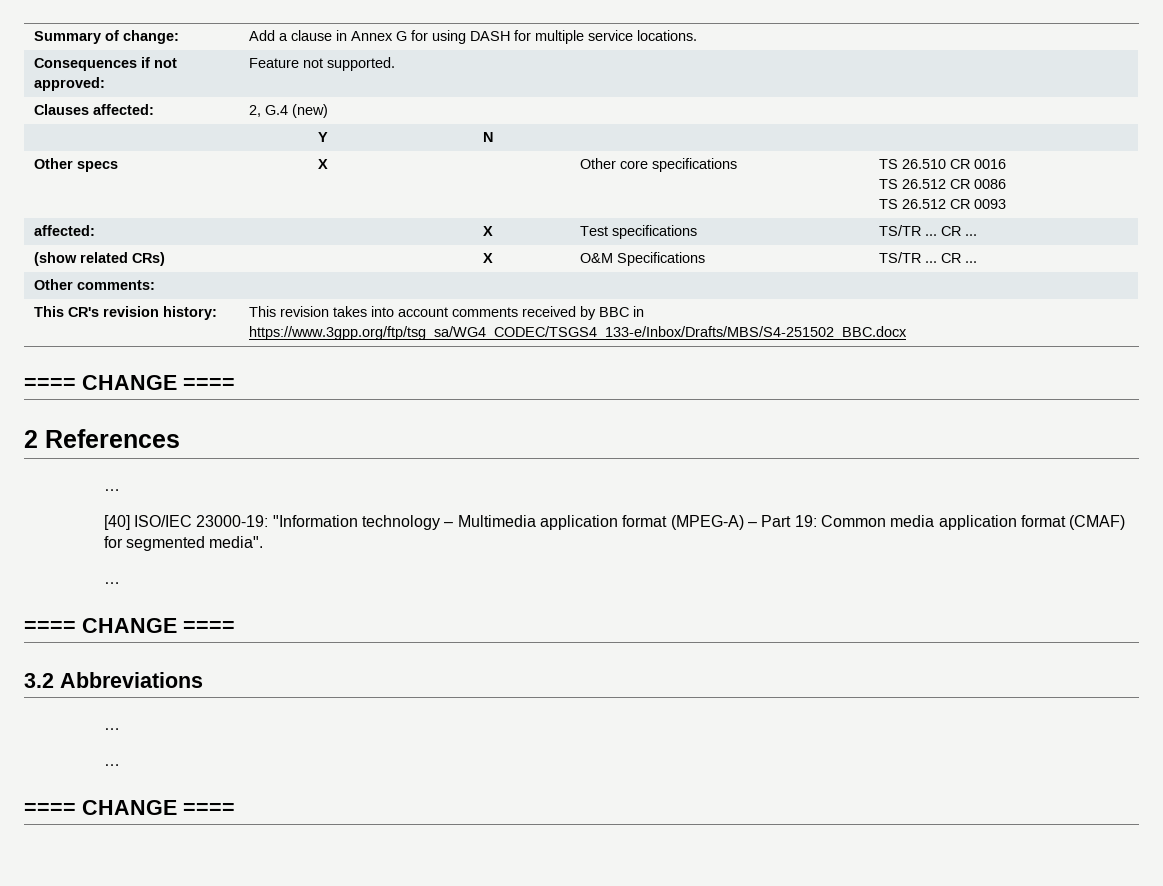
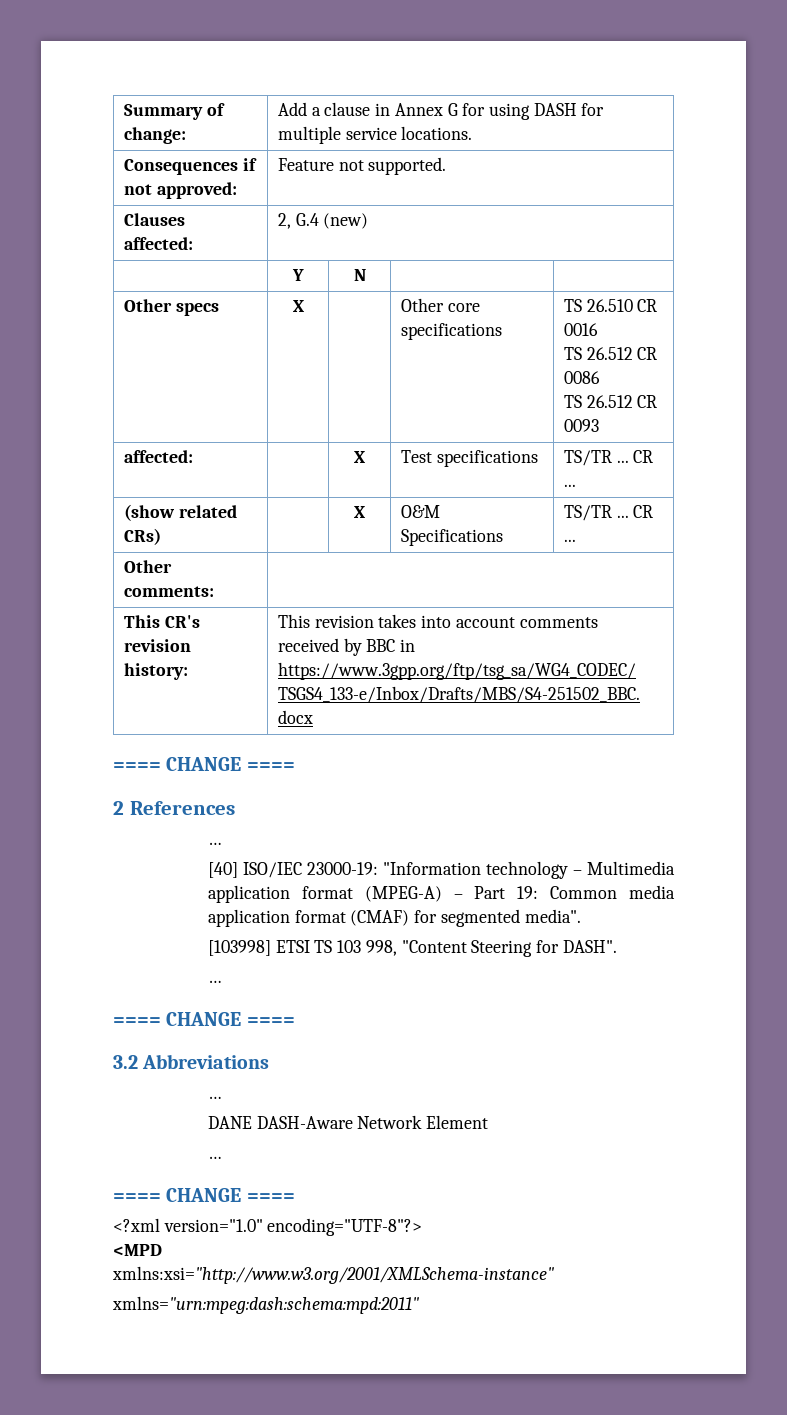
+ [103998] ETSI TS 103 998, "Content Steering for DASH".
  3.2 Abbreviations
  …
+ DANE DASH-Aware Network Element
  …
  ==== CHANGE ====
+ <?xml version="1.0" encoding="UTF-8"?>
+ <MPD
+ xmlns:xsi="http://www.w3.org/2001/XMLSchema-instance"
+ xmlns="urn:mpeg:dash:schema:mpd:2011"

